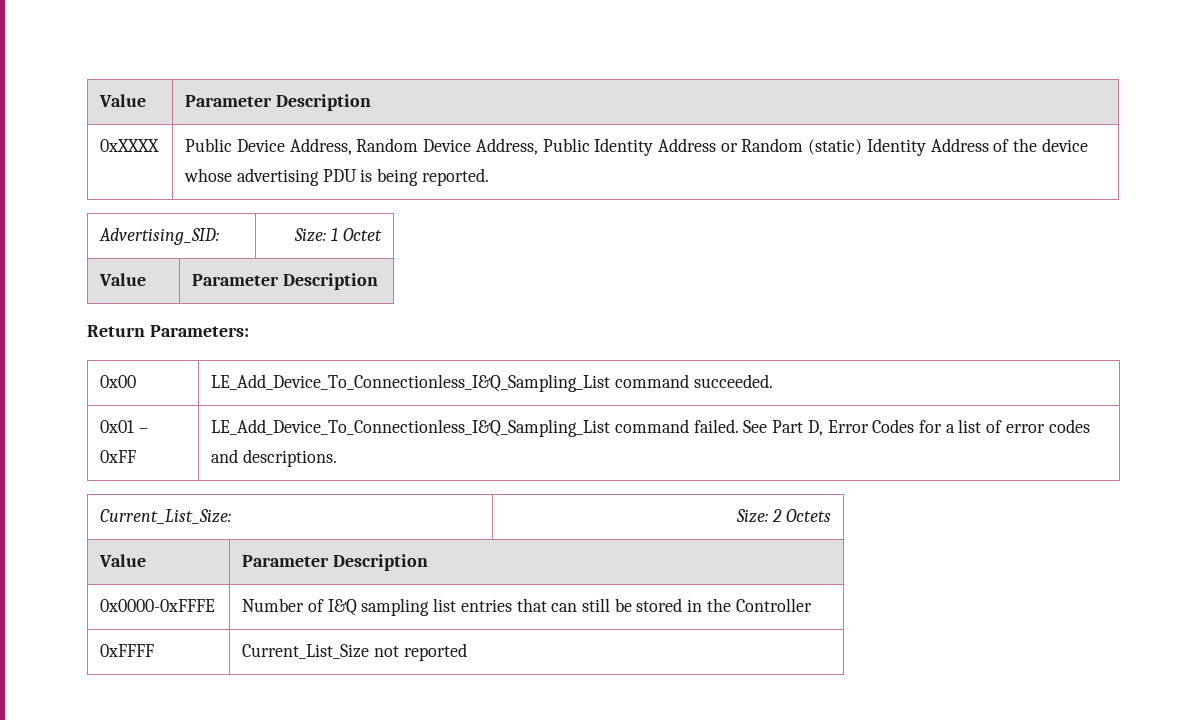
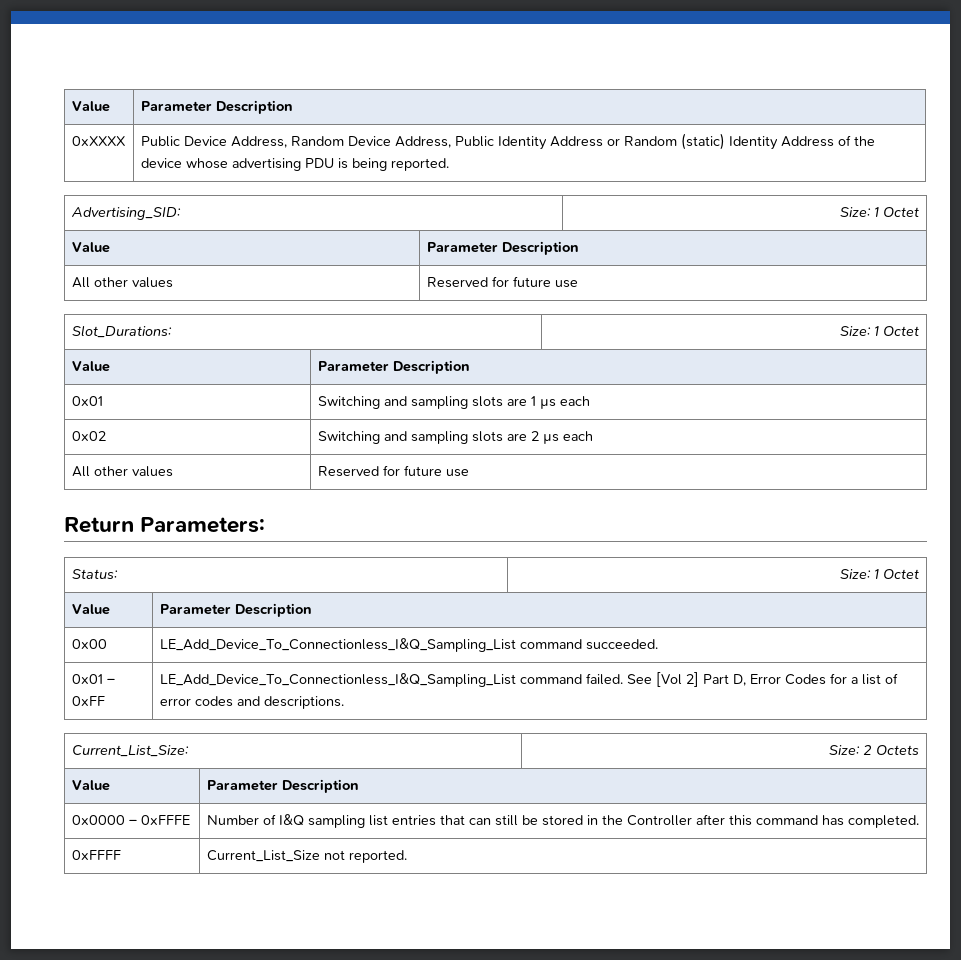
  Advertising_SID: | Size: 1 Octet
  Value | Parameter Description
+ All other values | Reserved for future use
+ Slot_Durations: | Size: 1 Octet
+ Value | Parameter Description
+ 0x01 | Switching and sampling slots are 1 µs each
+ 0x02 | Switching and sampling slots are 2 µs each
+ All other values | Reserved for future use
  Return Parameters:
+ Status: | Size: 1 Octet
+ Value | Parameter Description
- 0x01 – 0xFF | LE_Add_Device_To_Connectionless_I&Q_Sampling_List command failed. See Part D, Error Codes for a list of error codes and descriptions.
+ 0x01 – 0xFF | LE_Add_Device_To_Connectionless_I&Q_Sampling_List command failed. See [Vol 2] Part D, Error Codes for a list of error codes and descriptions.
- 0x0000-0xFFFE | Number of I&Q sampling list entries that can still be stored in the Controller
+ 0x0000 – 0xFFFE | Number of I&Q sampling list entries that can still be stored in the Controller after this command has completed.
- 0xFFFF | Current_List_Size not reported
+ 0xFFFF | Current_List_Size not reported.

